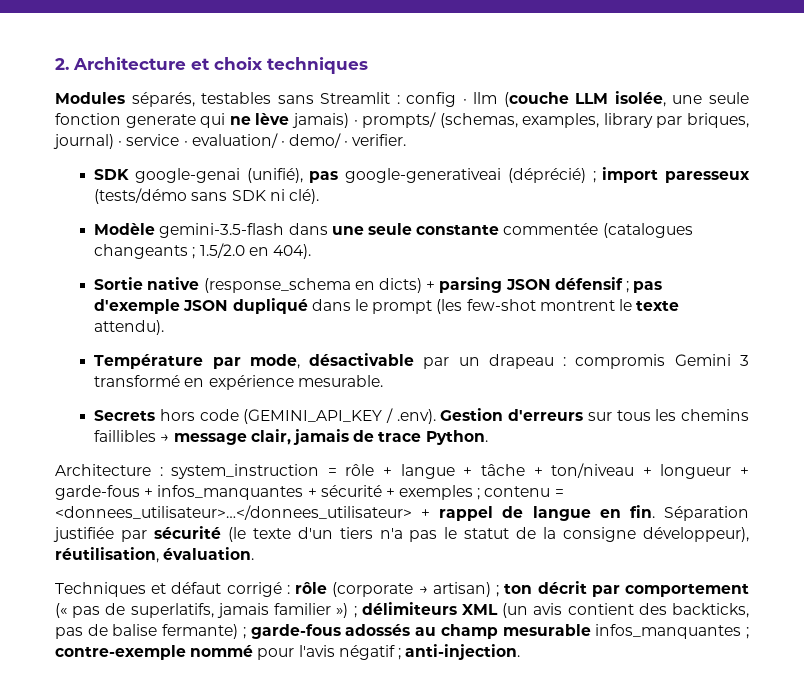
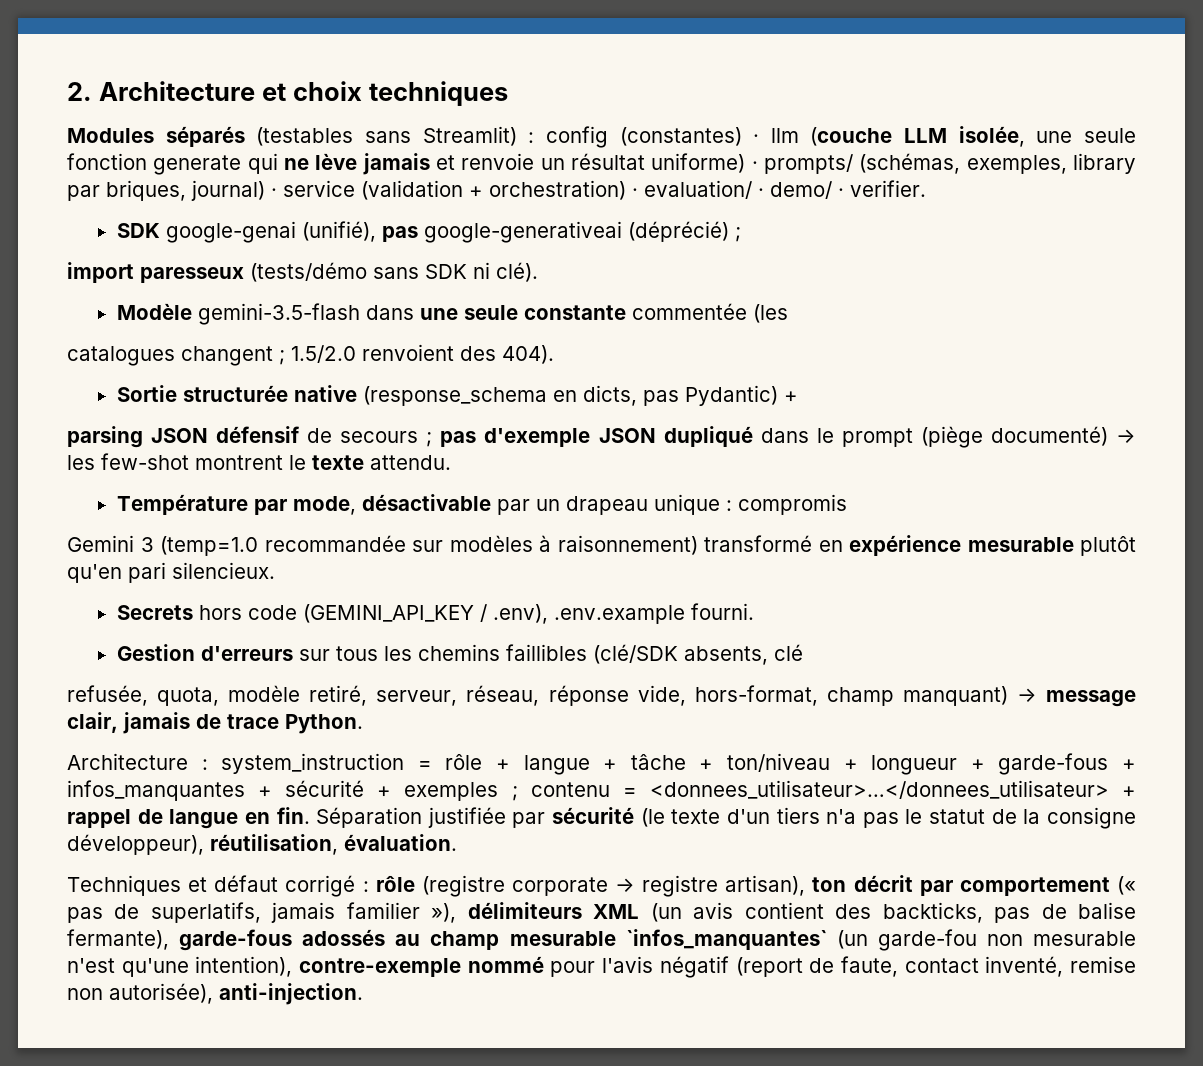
- Modules séparés, testables sans Streamlit : config · llm (couche LLM isolée, une seule fonction generate qui ne lève jamais) · prompts/ (schemas, examples, library par briques, journal) · service · evaluation/ · demo/ · verifier.
+ Modules séparés (testables sans Streamlit) : config (constantes) · llm (couche LLM isolée, une seule fonction generate qui ne lève jamais et renvoie un résultat uniforme) · prompts/ (schémas, exemples, library par briques, journal) · service (validation + orchestration) · evaluation/ · demo/ · verifier.
- SDK google-genai (unifié), pas google-generativeai (déprécié) ; import paresseux (tests/démo sans SDK ni clé).
+ SDK google-genai (unifié), pas google-generativeai (déprécié) ;
+ import paresseux (tests/démo sans SDK ni clé).
- Modèle gemini-3.5-flash dans une seule constante commentée (catalogues changeants ; 1.5/2.0 en 404).
+ Modèle gemini-3.5-flash dans une seule constante commentée (les
+ catalogues changent ; 1.5/2.0 renvoient des 404).
- Sortie native (response_schema en dicts) + parsing JSON défensif ; pas d'exemple JSON dupliqué dans le prompt (les few-shot montrent le texte attendu).
+ Sortie structurée native (response_schema en dicts, pas Pydantic) +
+ parsing JSON défensif de secours ; pas d'exemple JSON dupliqué dans le prompt (piège documenté) → les few-shot montrent le texte attendu.
- Température par mode, désactivable par un drapeau : compromis Gemini 3 transformé en expérience mesurable.
+ Température par mode, désactivable par un drapeau unique : compromis
+ Gemini 3 (temp=1.0 recommandée sur modèles à raisonnement) transformé en expérience mesurable plutôt qu'en pari silencieux.
- Secrets hors code (GEMINI_API_KEY / .env). Gestion d'erreurs sur tous les chemins faillibles → message clair, jamais de trace Python.
+ Secrets hors code (GEMINI_API_KEY / .env), .env.example fourni.
+ Gestion d'erreurs sur tous les chemins faillibles (clé/SDK absents, clé
+ refusée, quota, modèle retiré, serveur, réseau, réponse vide, hors-format, champ manquant) → message clair, jamais de trace Python.
- Techniques et défaut corrigé : rôle (corporate → artisan) ; ton décrit par comportement (« pas de superlatifs, jamais familier ») ; délimiteurs XML (un avis contient des backticks, pas de balise fermante) ; garde-fous adossés au champ mesurable infos_manquantes ; contre-exemple nommé pour l'avis négatif ; anti-injection.
+ Techniques et défaut corrigé : rôle (registre corporate → registre artisan), ton décrit par comportement (« pas de superlatifs, jamais familier »), délimiteurs XML (un avis contient des backticks, pas de balise fermante), garde-fous adossés au champ mesurable `infos_manquantes` (un garde-fou non mesurable n'est qu'une intention), contre-exemple nommé pour l'avis négatif (report de faute, contact inventé, remise non autorisée), anti-injection.

